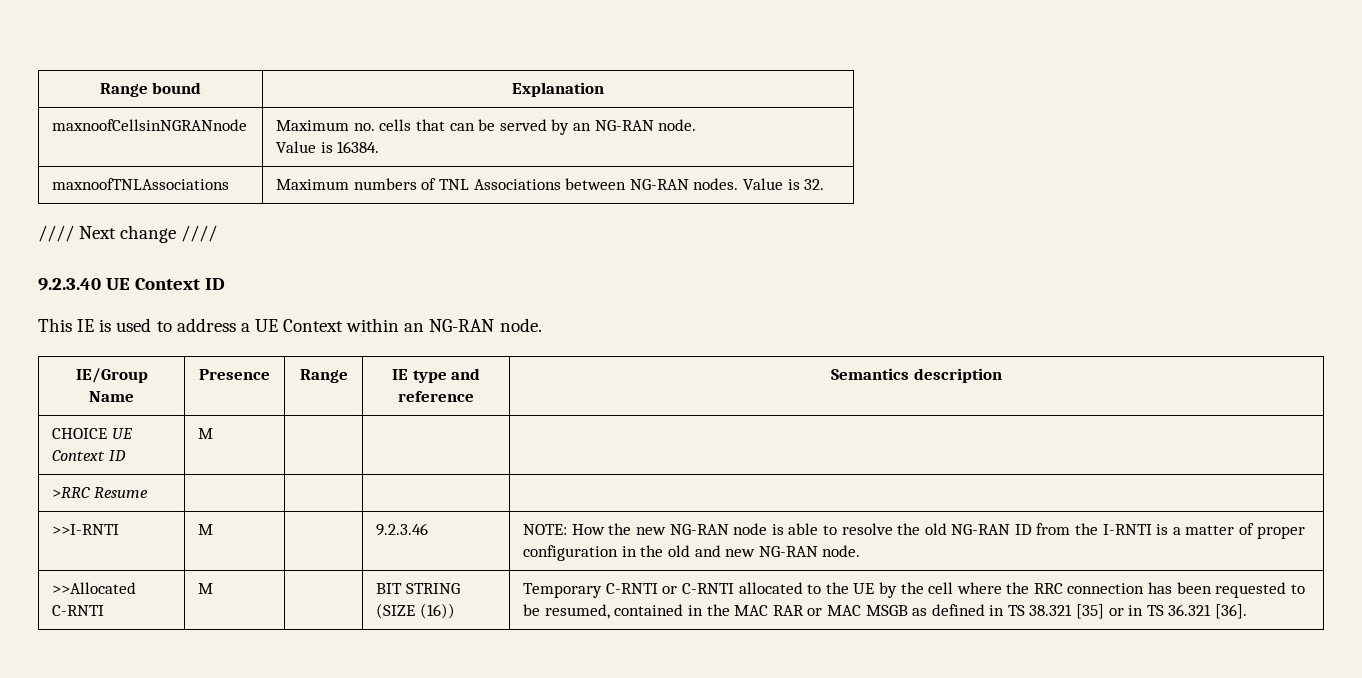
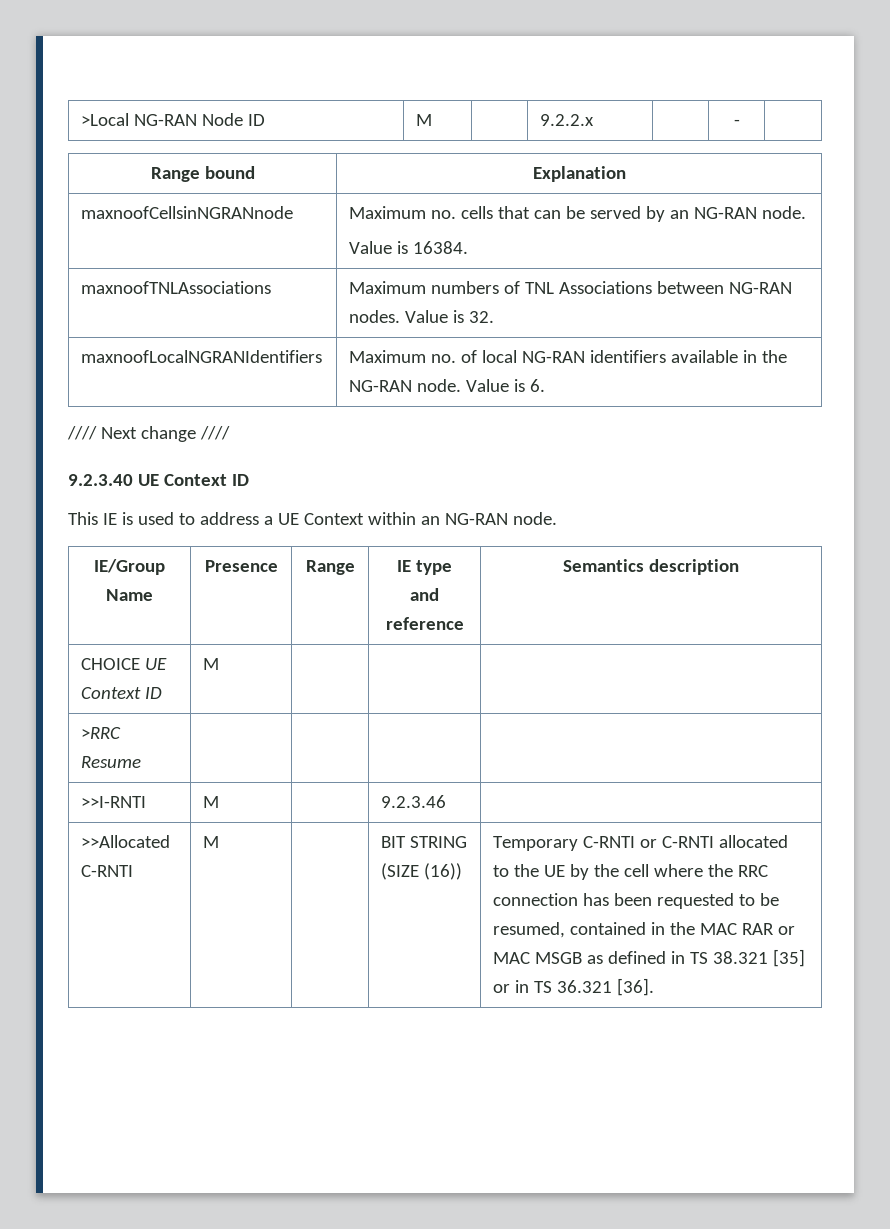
+ >Local NG-RAN Node ID | M | | 9.2.2.x | | - |
+ maxnoofLocalNGRANIdentifiers | Maximum no. of local NG-RAN identifiers available in the NG-RAN node. Value is 6.
- >>I-RNTI | M | | 9.2.3.46 | NOTE: How the new NG-RAN node is able to resolve the old NG-RAN ID from the I-RNTI is a matter of proper configuration in the old and new NG-RAN node.
+ >>I-RNTI | M | | 9.2.3.46 |

